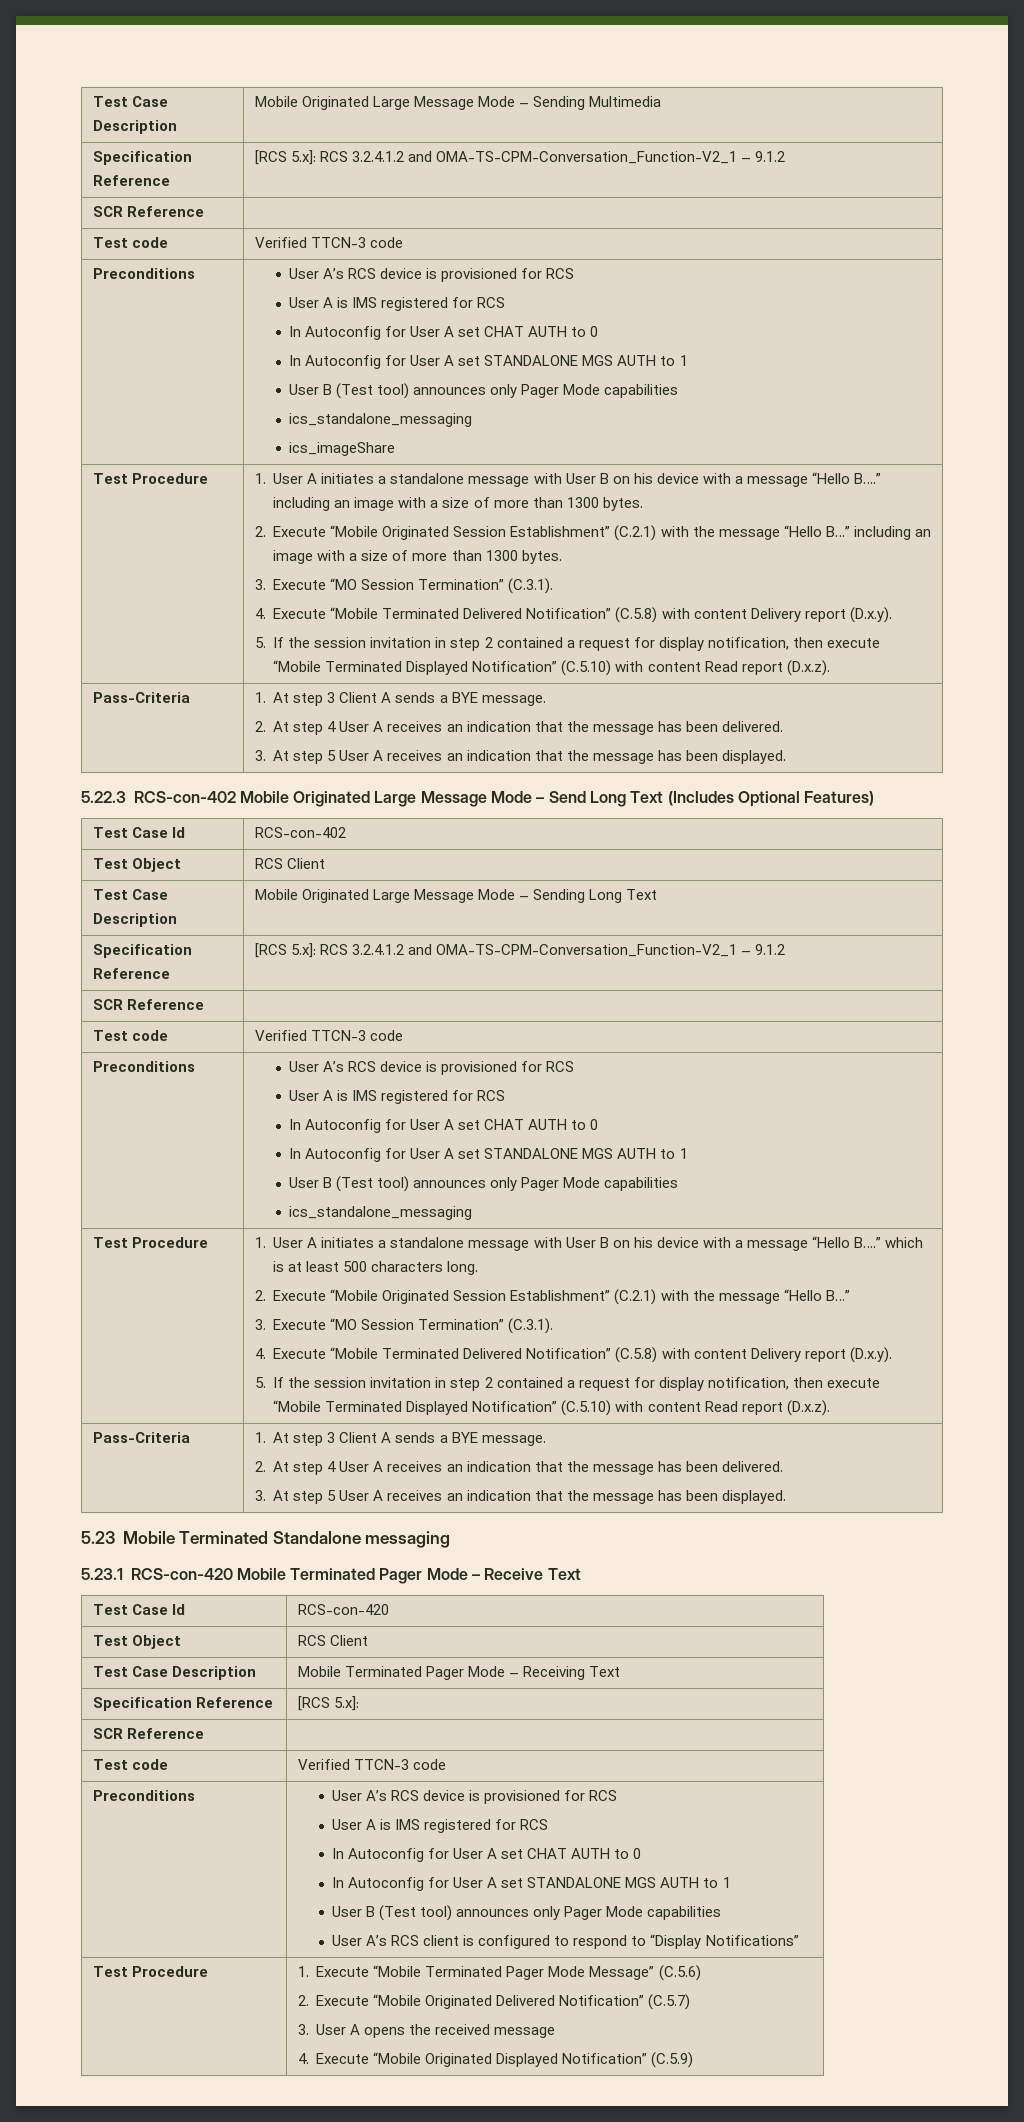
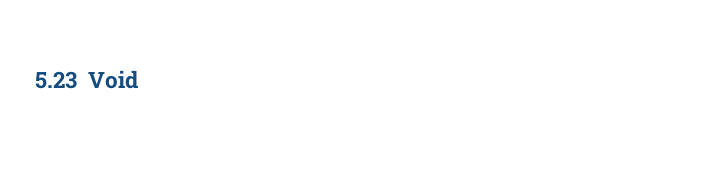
- Test Case Description | Mobile Originated Large Message Mode – Sending Multimedia
- Specification Reference | [RCS 5.x]: RCS 3.2.4.1.2 and OMA-TS-CPM-Conversation_Function-V2_1 – 9.1.2
- SCR Reference |
- Test code | Verified TTCN-3 code
- Preconditions | User A’s RCS device is provisioned for RCS
- User A is IMS registered for RCS
- In Autoconfig for User A set CHAT AUTH to 0
- In Autoconfig for User A set STANDALONE MGS AUTH to 1
- User B (Test tool) announces only Pager Mode capabilities
- ics_standalone_messaging
- ics_imageShare
- Test Procedure | 1. User A initiates a standalone message with User B on his device with a message “Hello B….” including an image with a size of more than 1300 bytes.
- 2. Execute “Mobile Originated Session Establishment” (C.2.1) with the message “Hello B…” including an image with a size of more than 1300 bytes.
- 3. Execute “MO Session Termination” (C.3.1).
- 4. Execute “Mobile Terminated Delivered Notification” (C.5.8) with content Delivery report (D.x.y).
- 5. If the session invitation in step 2 contained a request for display notification, then execute “Mobile Terminated Displayed Notification” (C.5.10) with content Read report (D.x.z).
- Pass-Criteria | 1. At step 3 Client A sends a BYE message.
- 2. At step 4 User A receives an indication that the message has been delivered.
- 3. At step 5 User A receives an indication that the message has been displayed.
- 5.22.3 RCS-con-402 Mobile Originated Large Message Mode – Send Long Text (Includes Optional Features)
- Test Case Id | RCS-con-402
- Test Object | RCS Client
- Test Case Description | Mobile Originated Large Message Mode – Sending Long Text
- Specification Reference | [RCS 5.x]: RCS 3.2.4.1.2 and OMA-TS-CPM-Conversation_Function-V2_1 – 9.1.2
- SCR Reference |
- Test code | Verified TTCN-3 code
- Preconditions | User A’s RCS device is provisioned for RCS
- User A is IMS registered for RCS
- In Autoconfig for User A set CHAT AUTH to 0
- In Autoconfig for User A set STANDALONE MGS AUTH to 1
- User B (Test tool) announces only Pager Mode capabilities
- ics_standalone_messaging
- Test Procedure | 1. User A initiates a standalone message with User B on his device with a message “Hello B….” which is at least 500 characters long.
- 2. Execute “Mobile Originated Session Establishment” (C.2.1) with the message “Hello B…”
- 3. Execute “MO Session Termination” (C.3.1).
- 4. Execute “Mobile Terminated Delivered Notification” (C.5.8) with content Delivery report (D.x.y).
- 5. If the session invitation in step 2 contained a request for display notification, then execute “Mobile Terminated Displayed Notification” (C.5.10) with content Read report (D.x.z).
- Pass-Criteria | 1. At step 3 Client A sends a BYE message.
- 2. At step 4 User A receives an indication that the message has been delivered.
- 3. At step 5 User A receives an indication that the message has been displayed.
- 5.23 Mobile Terminated Standalone messaging
- 5.23.1 RCS-con-420 Mobile Terminated Pager Mode – Receive Text
- Test Case Id | RCS-con-420
- Test Object | RCS Client
- Test Case Description | Mobile Terminated Pager Mode – Receiving Text
- Specification Reference | [RCS 5.x]:
- SCR Reference |
- Test code | Verified TTCN-3 code
- Preconditions | User A’s RCS device is provisioned for RCS
- User A is IMS registered for RCS
- In Autoconfig for User A set CHAT AUTH to 0
- In Autoconfig for User A set STANDALONE MGS AUTH to 1
- User B (Test tool) announces only Pager Mode capabilities
- User A’s RCS client is configured to respond to “Display Notifications”
- Test Procedure | 1. Execute “Mobile Terminated Pager Mode Message” (C.5.6)
- 2. Execute “Mobile Originated Delivered Notification” (C.5.7)
- 3. User A opens the received message
- 4. Execute “Mobile Originated Displayed Notification” (C.5.9)
+ 5.23 Void

